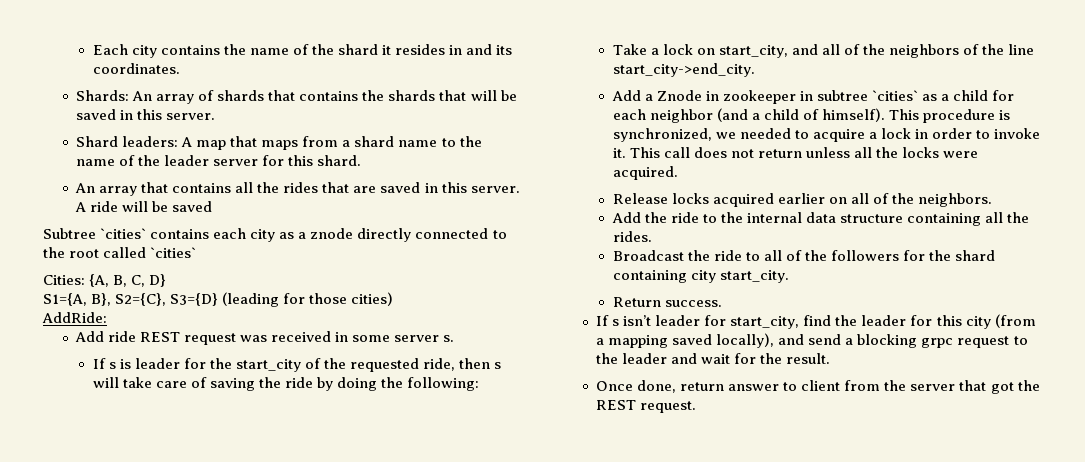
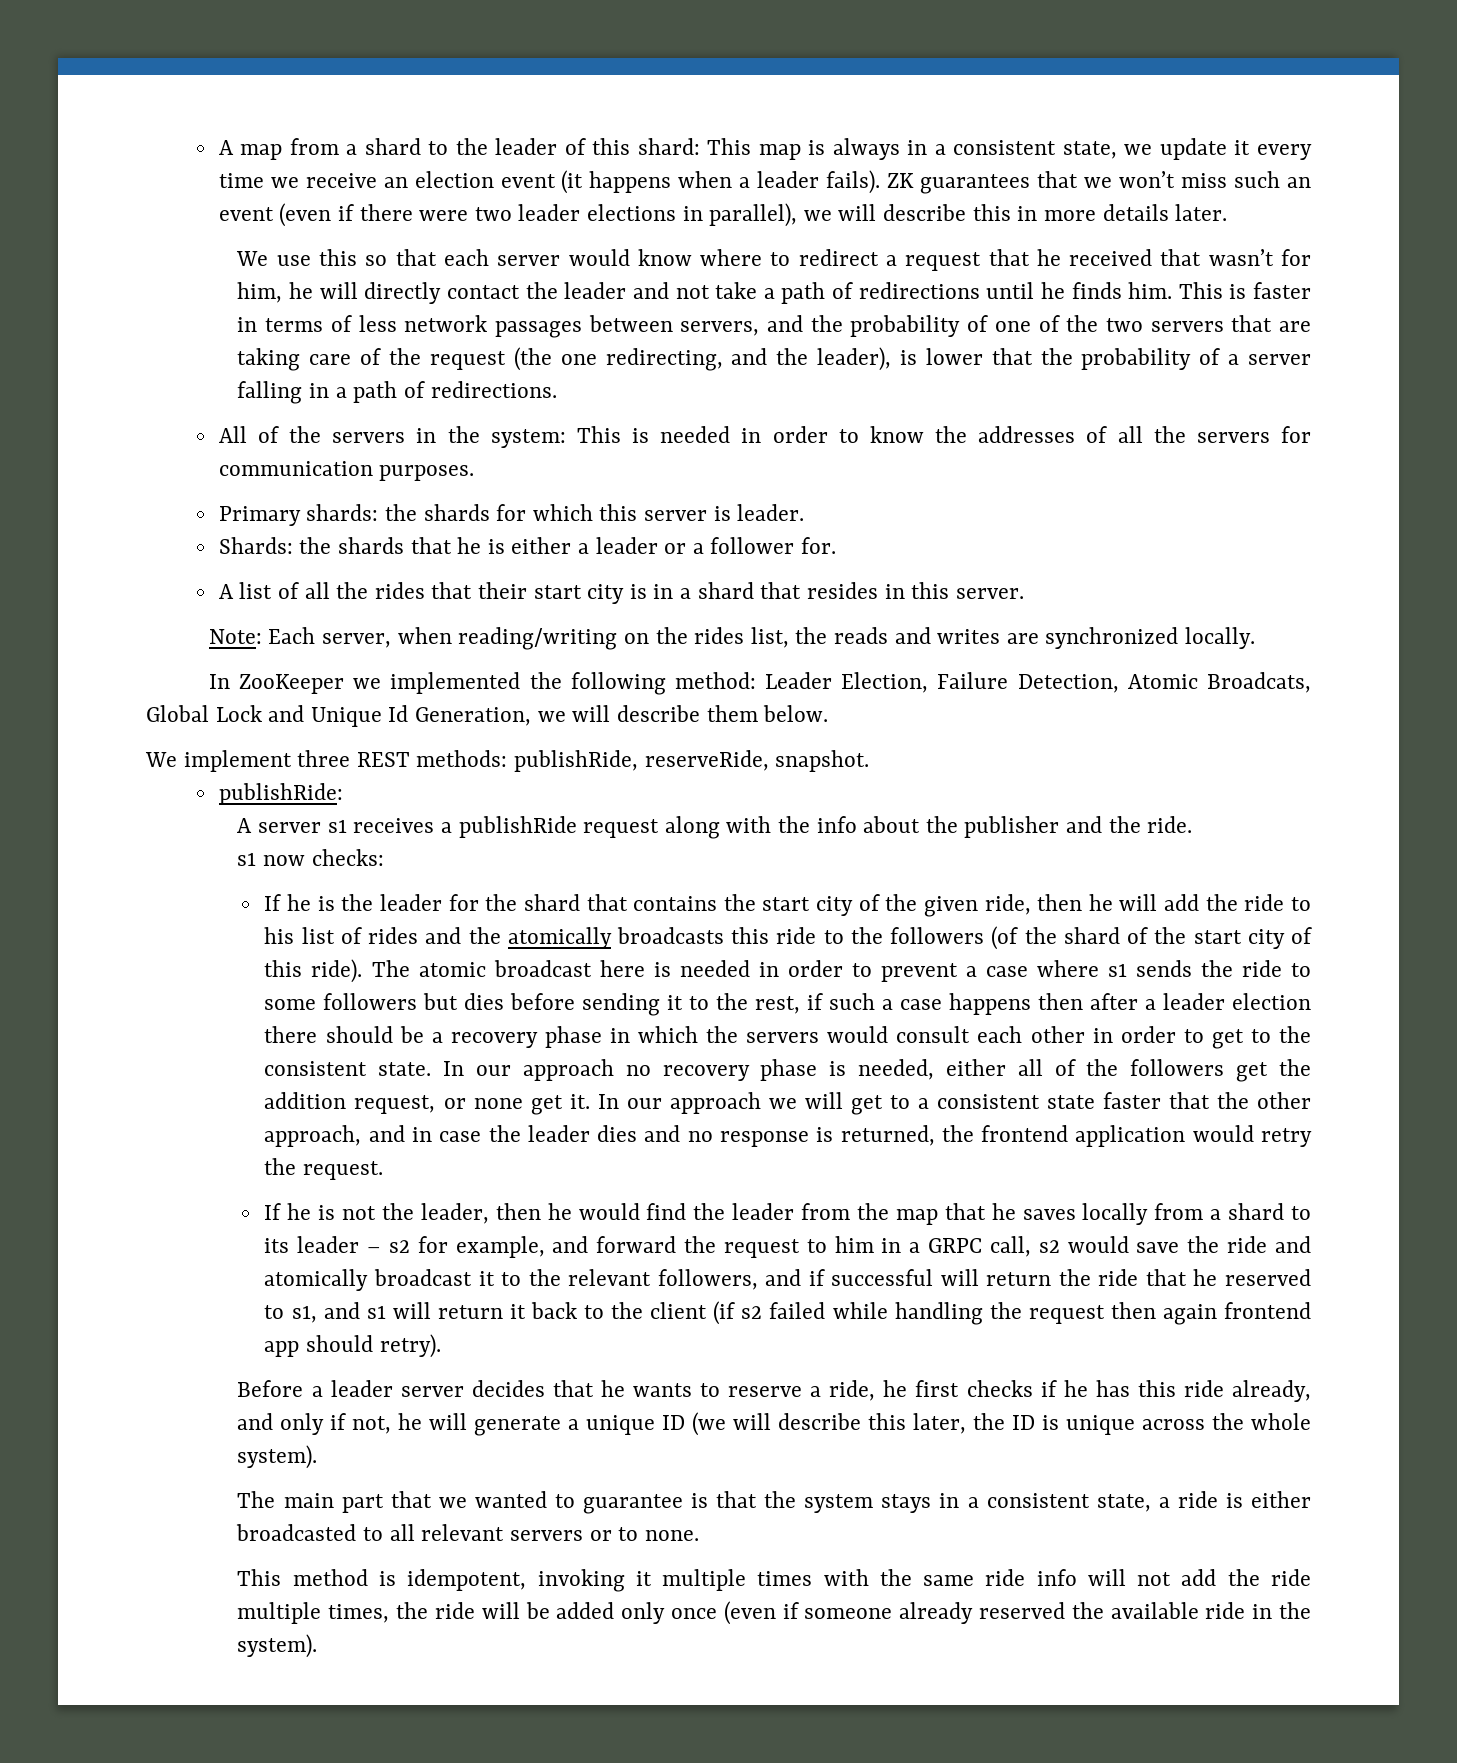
- Each city contains the name of the shard it resides in and its coordinates.
- Shards: An array of shards that contains the shards that will be saved in this server.
- Shard leaders: A map that maps from a shard name to the name of the leader server for this shard.
- An array that contains all the rides that are saved in this server. A ride will be saved
- Subtree `cities` contains each city as a znode directly connected to the root called `cities`
- Cities: {A, B, C, D}
- S1={A, B}, S2={C}, S3={D} (leading for those cities)
- AddRide:
- Add ride REST request was received in some server s.
- If s is leader for the start_city of the requested ride, then s will take care of saving the ride by doing the following:
- Take a lock on start_city, and all of the neighbors of the line start_city->end_city.
- Add a Znode in zookeeper in subtree `cities` as a child for each neighbor (and a child of himself). This procedure is synchronized, we needed to acquire a lock in order to invoke it. This call does not return unless all the locks were acquired.
- Release locks acquired earlier on all of the neighbors.
- Add the ride to the internal data structure containing all the rides.
- Broadcast the ride to all of the followers for the shard containing city start_city.
- Return success.
- If s isn’t leader for start_city, find the leader for this city (from a mapping saved locally), and send a blocking grpc request to the leader and wait for the result.
- Once done, return answer to client from the server that got the REST request.
+ A map from a shard to the leader of this shard: This map is always in a consistent state, we update it every time we receive an election event (it happens when a leader fails). ZK guarantees that we won’t miss such an event (even if there were two leader elections in parallel), we will describe this in more details later.
+ We use this so that each server would know where to redirect a request that he received that wasn’t for him, he will directly contact the leader and not take a path of redirections until he finds him. This is faster in terms of less network passages between servers, and the probability of one of the two servers that are taking care of the request (the one redirecting, and the leader), is lower that the probability of a server falling in a path of redirections.
+ All of the servers in the system: This is needed in order to know the addresses of all the servers for communication purposes.
+ Primary shards: the shards for which this server is leader.
+ Shards: the shards that he is either a leader or a follower for.
+ A list of all the rides that their start city is in a shard that resides in this server.
+ Note: Each server, when reading/writing on the rides list, the reads and writes are synchronized locally.
+ In ZooKeeper we implemented the following method: Leader Election, Failure Detection, Atomic Broadcats, Global Lock and Unique Id Generation, we will describe them below.
+ We implement three REST methods: publishRide, reserveRide, snapshot.
+ publishRide:
+ A server s1 receives a publishRide request along with the info about the publisher and the ride.
+ s1 now checks:
+ If he is the leader for the shard that contains the start city of the given ride, then he will add the ride to his list of rides and the atomically broadcasts this ride to the followers (of the shard of the start city of this ride). The atomic broadcast here is needed in order to prevent a case where s1 sends the ride to some followers but dies before sending it to the rest, if such a case happens then after a leader election there should be a recovery phase in which the servers would consult each other in order to get to the consistent state. In our approach no recovery phase is needed, either all of the followers get the addition request, or none get it. In our approach we will get to a consistent state faster that the other approach, and in case the leader dies and no response is returned, the frontend application would retry the request.
+ If he is not the leader, then he would find the leader from the map that he saves locally from a shard to its leader – s2 for example, and forward the request to him in a GRPC call, s2 would save the ride and atomically broadcast it to the relevant followers, and if successful will return the ride that he reserved to s1, and s1 will return it back to the client (if s2 failed while handling the request then again frontend app should retry).
+ Before a leader server decides that he wants to reserve a ride, he first checks if he has this ride already, and only if not, he will generate a unique ID (we will describe this later, the ID is unique across the whole system).
+ The main part that we wanted to guarantee is that the system stays in a consistent state, a ride is either broadcasted to all relevant servers or to none.
+ This method is idempotent, invoking it multiple times with the same ride info will not add the ride multiple times, the ride will be added only once (even if someone already reserved the available ride in the system).

